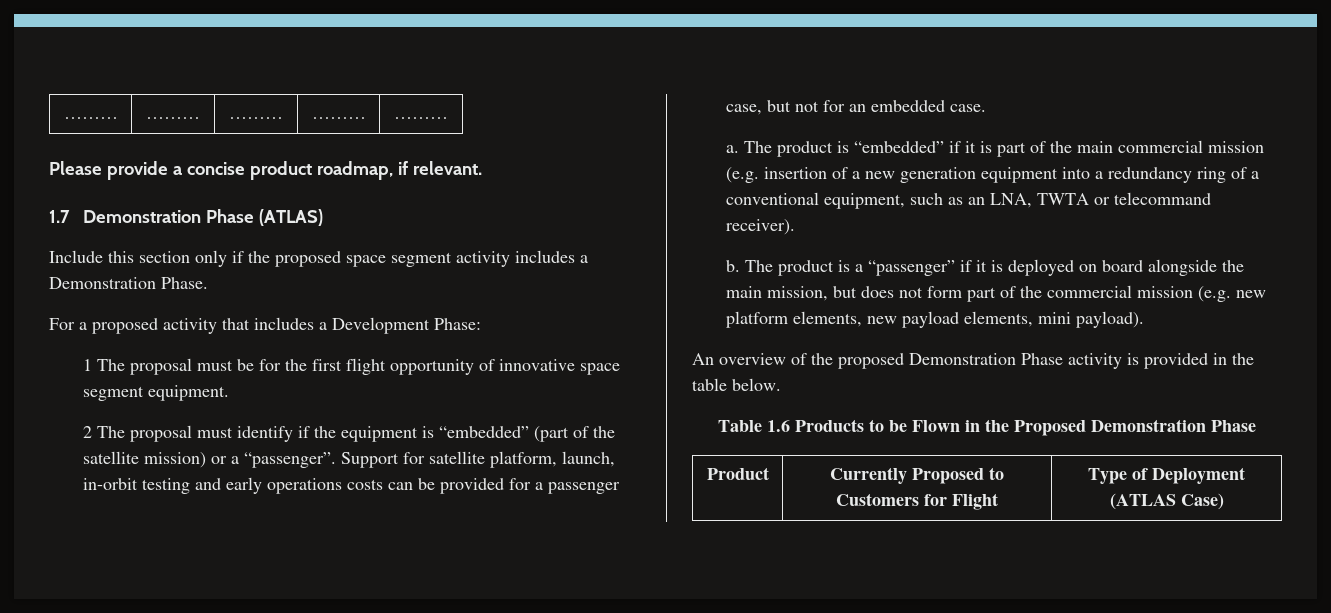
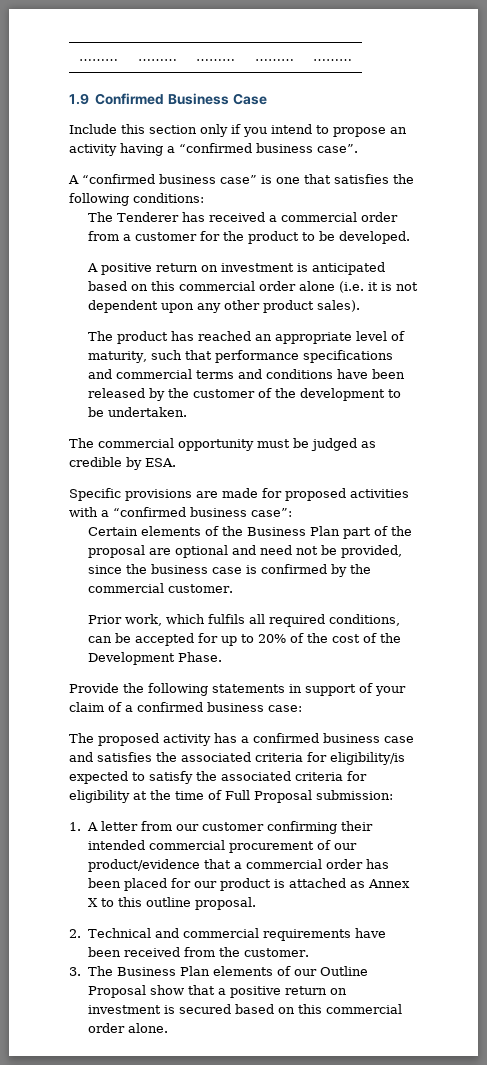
- Please provide a concise product roadmap, if relevant.
- 1.7 Demonstration Phase (ATLAS)
+ 1.9 Confirmed Business Case
- Include this section only if the proposed space segment activity includes a Demonstration Phase.
- For a proposed activity that includes a Development Phase:
- 1 The proposal must be for the first flight opportunity of innovative space segment equipment.
- 2 The proposal must identify if the equipment is “embedded” (part of the satellite mission) or a “passenger”. Support for satellite platform, launch, in-orbit testing and early operations costs can be provided for a passenger case, but not for an embedded case.
- a. The product is “embedded” if it is part of the main commercial mission (e.g. insertion of a new generation equipment into a redundancy ring of a conventional equipment, such as an LNA, TWTA or telecommand receiver).
- b. The product is a “passenger” if it is deployed on board alongside the main mission, but does not form part of the commercial mission (e.g. new platform elements, new payload elements, mini payload).
- An overview of the proposed Demonstration Phase activity is provided in the table below.
- Table 1.6 Products to be Flown in the Proposed Demonstration Phase
- Product | Currently Proposed to Customers for Flight | Type of Deployment (ATLAS Case)
+ Include this section only if you intend to propose an activity having a “confirmed business case”.
+ A “confirmed business case” is one that satisfies the following conditions:
+ The Tenderer has received a commercial order from a customer for the product to be developed.
+ A positive return on investment is anticipated based on this commercial order alone (i.e. it is not dependent upon any other product sales).
+ The product has reached an appropriate level of maturity, such that performance specifications and commercial terms and conditions have been released by the customer of the development to be undertaken.
+ The commercial opportunity must be judged as credible by ESA.
+ Specific provisions are made for proposed activities with a “confirmed business case”:
+ Certain elements of the Business Plan part of the proposal are optional and need not be provided, since the business case is confirmed by the commercial customer.
+ Prior work, which fulfils all required conditions, can be accepted for up to 20% of the cost of the Development Phase.
+ Provide the following statements in support of your claim of a confirmed business case:
+ The proposed activity has a confirmed business case and satisfies the associated criteria for eligibility/is expected to satisfy the associated criteria for eligibility at the time of Full Proposal submission:
+ 1. A letter from our customer confirming their intended commercial procurement of our product/evidence that a commercial order has been placed for our product is attached as Annex X to this outline proposal.
+ 2. Technical and commercial requirements have been received from the customer.
+ 3. The Business Plan elements of our Outline Proposal show that a positive return on investment is secured based on this commercial order alone.

